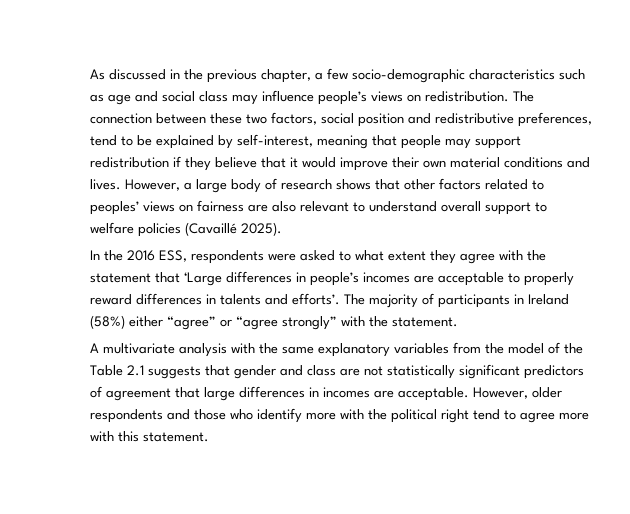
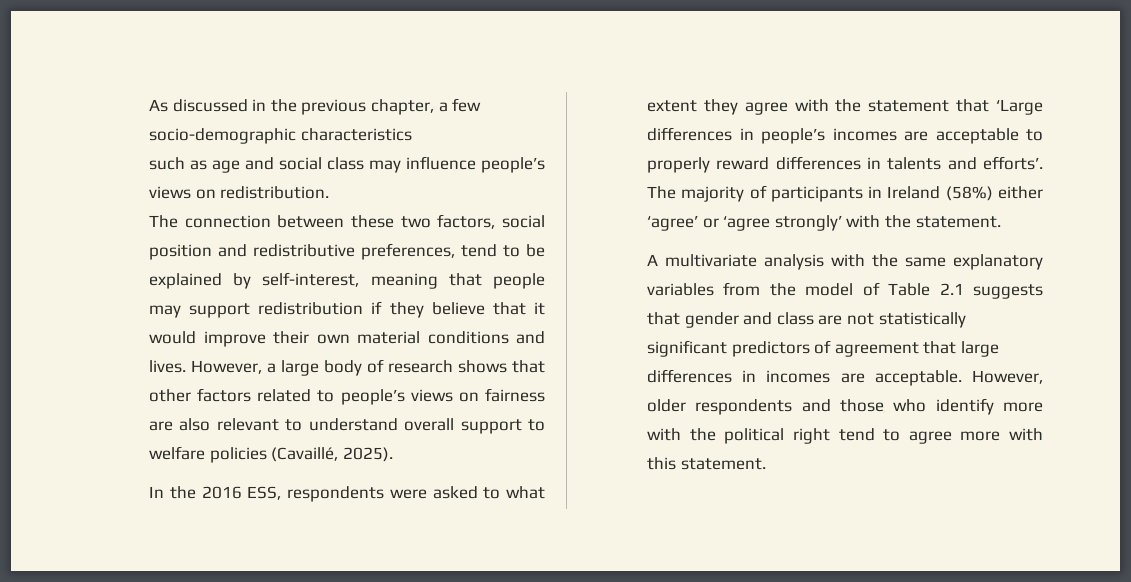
- As discussed in the previous chapter, a few socio-demographic characteristics such as age and social class may influence people’s views on redistribution. The connection between these two factors, social position and redistributive preferences, tend to be explained by self-interest, meaning that people may support redistribution if they believe that it would improve their own material conditions and lives.
+ As discussed in the previous chapter, a few socio-demographic characteristics
+ such as age and social class may influence people’s views on redistribution.
+ The connection between these two factors, social position and redistributive preferences, tend to be explained by self-interest, meaning that people may support redistribution if they believe that it would improve their own material conditions and lives.
- However, a large body of research shows that other factors related to peoples’ views on fairness are also relevant to understand overall support to welfare policies (Cavaillé 2025).
+ However, a large body of research shows that other factors related to people’s views on fairness are also relevant to understand overall support to welfare policies (Cavaillé, 2025).
- The majority of participants in Ireland (58%) either “agree” or “agree strongly” with the statement.
+ The majority of participants in Ireland (58%) either ‘agree’ or ‘agree strongly’ with the statement.
- A multivariate analysis with the same explanatory variables from the model of the Table 2.1 suggests that gender and class are not statistically significant predictors of agreement that large differences in incomes are acceptable.
+ A multivariate analysis with the same explanatory variables from the model of Table 2.1 suggests that gender and class are not statistically significant predictors of agreement that large differences in incomes are acceptable.

